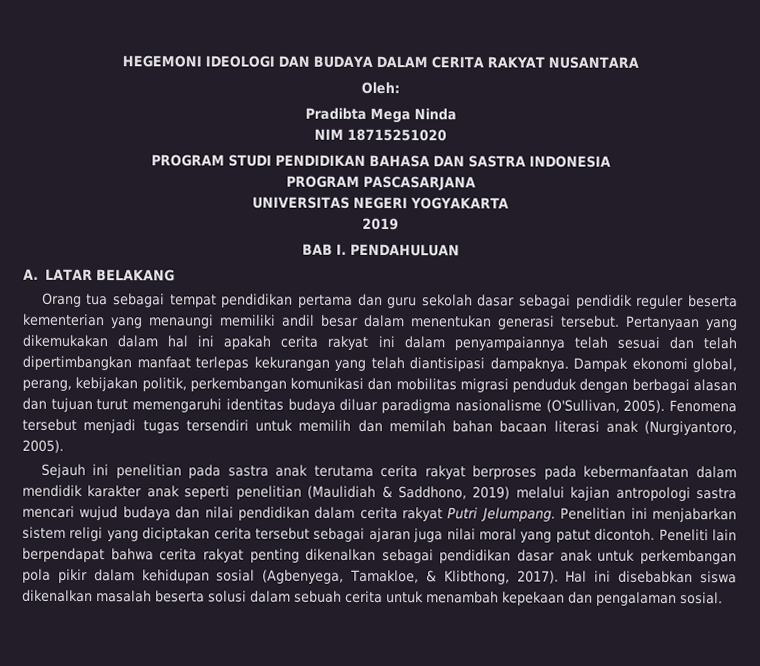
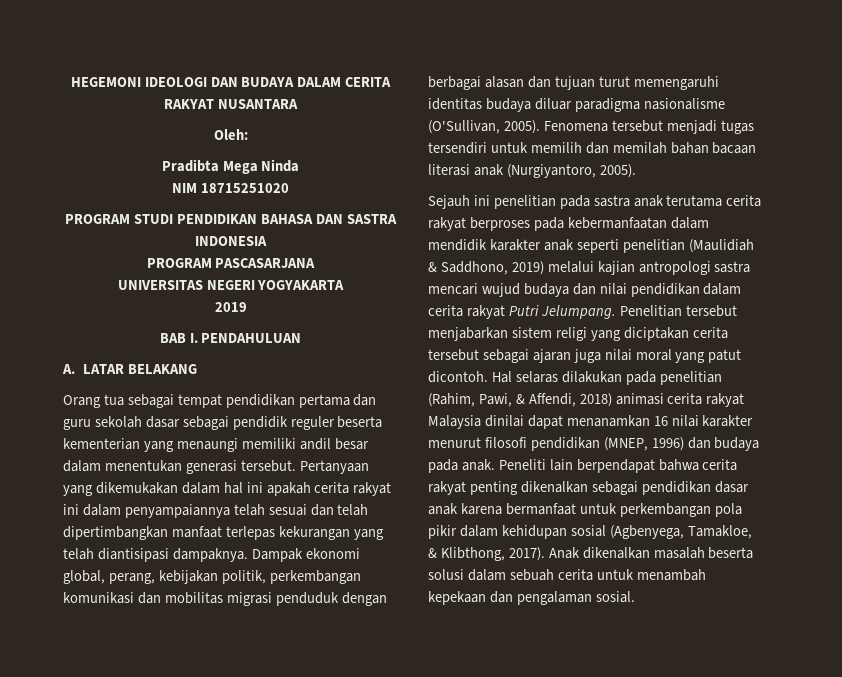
- Penelitian ini menjabarkan sistem religi yang diciptakan cerita tersebut sebagai ajaran juga nilai moral yang patut dicontoh.
+ Penelitian tersebut menjabarkan sistem religi yang diciptakan cerita tersebut sebagai ajaran juga nilai moral yang patut dicontoh.
+ Hal selaras dilakukan pada penelitian (Rahim, Pawi, & Affendi, 2018) animasi cerita rakyat Malaysia dinilai dapat menanamkan 16 nilai karakter menurut filosofi pendidikan (MNEP, 1996) dan budaya pada anak.
- Peneliti lain berpendapat bahwa cerita rakyat penting dikenalkan sebagai pendidikan dasar anak untuk perkembangan pola pikir dalam kehidupan sosial (Agbenyega, Tamakloe, & Klibthong, 2017).
+ Peneliti lain berpendapat bahwa cerita rakyat penting dikenalkan sebagai pendidikan dasar anak karena bermanfaat untuk perkembangan pola pikir dalam kehidupan sosial (Agbenyega, Tamakloe, & Klibthong, 2017).
- Hal ini disebabkan siswa dikenalkan masalah beserta solusi dalam sebuah cerita untuk menambah kepekaan dan pengalaman sosial.
+ Anak dikenalkan masalah beserta solusi dalam sebuah cerita untuk menambah kepekaan dan pengalaman sosial.

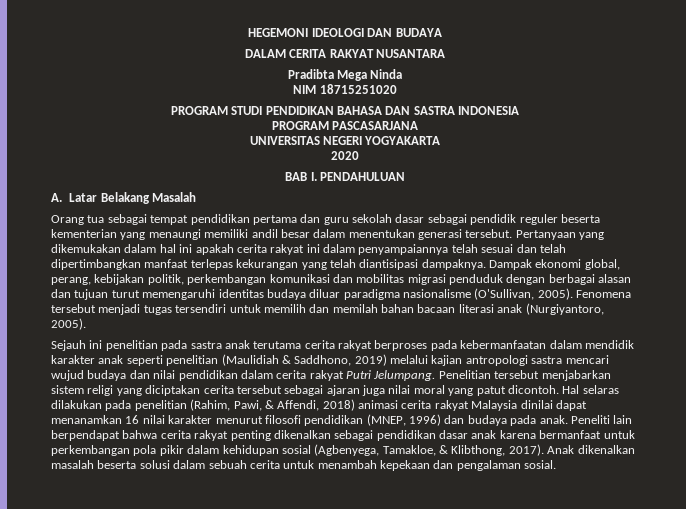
- HEGEMONI IDEOLOGI DAN BUDAYA DALAM CERITA RAKYAT NUSANTARA
+ HEGEMONI IDEOLOGI DAN BUDAYA
+ DALAM CERITA RAKYAT NUSANTARA
- Oleh:
- 2019
+ 2020
- A. LATAR BELAKANG
+ A. Latar Belakang Masalah

